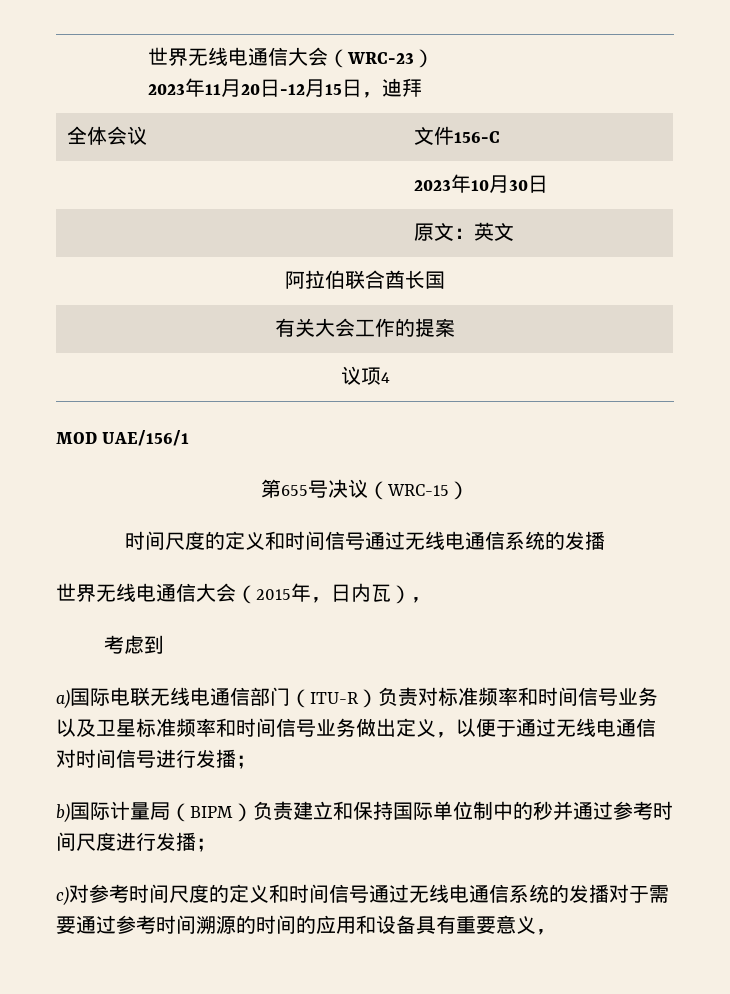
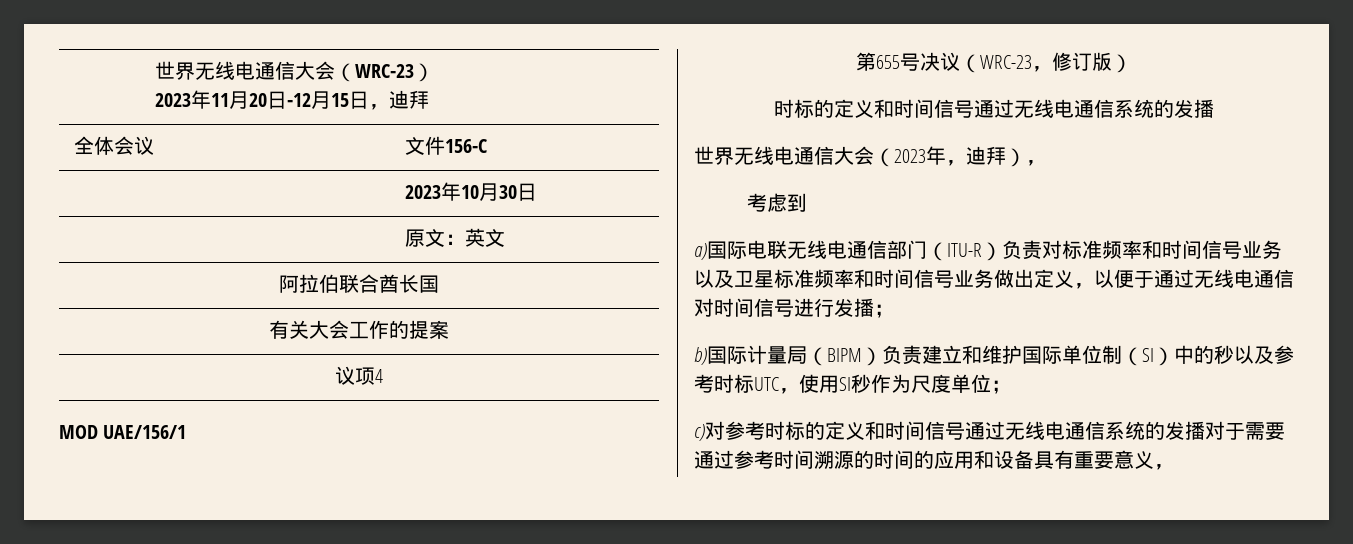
- 第655号决议（WRC-15）
- 时间尺度的定义和时间信号通过无线电通信系统的发播
+ 第655号决议（WRC-23，修订版）
+ 时标的定义和时间信号通过无线电通信系统的发播
- 世界无线电通信大会（2015年，日内瓦），
+ 世界无线电通信大会（2023年，迪拜），
- b)国际计量局（BIPM）负责建立和保持国际单位制中的秒并通过参考时间尺度进行发播；
+ b)国际计量局（BIPM）负责建立和维护国际单位制（SI）中的秒以及参考时标UTC，使用SI秒作为尺度单位；
- c)对参考时间尺度的定义和时间信号通过无线电通信系统的发播对于需要通过参考时间溯源的时间的应用和设备具有重要意义，
+ c)对参考时标的定义和时间信号通过无线电通信系统的发播对于需要通过参考时间溯源的时间的应用和设备具有重要意义，

